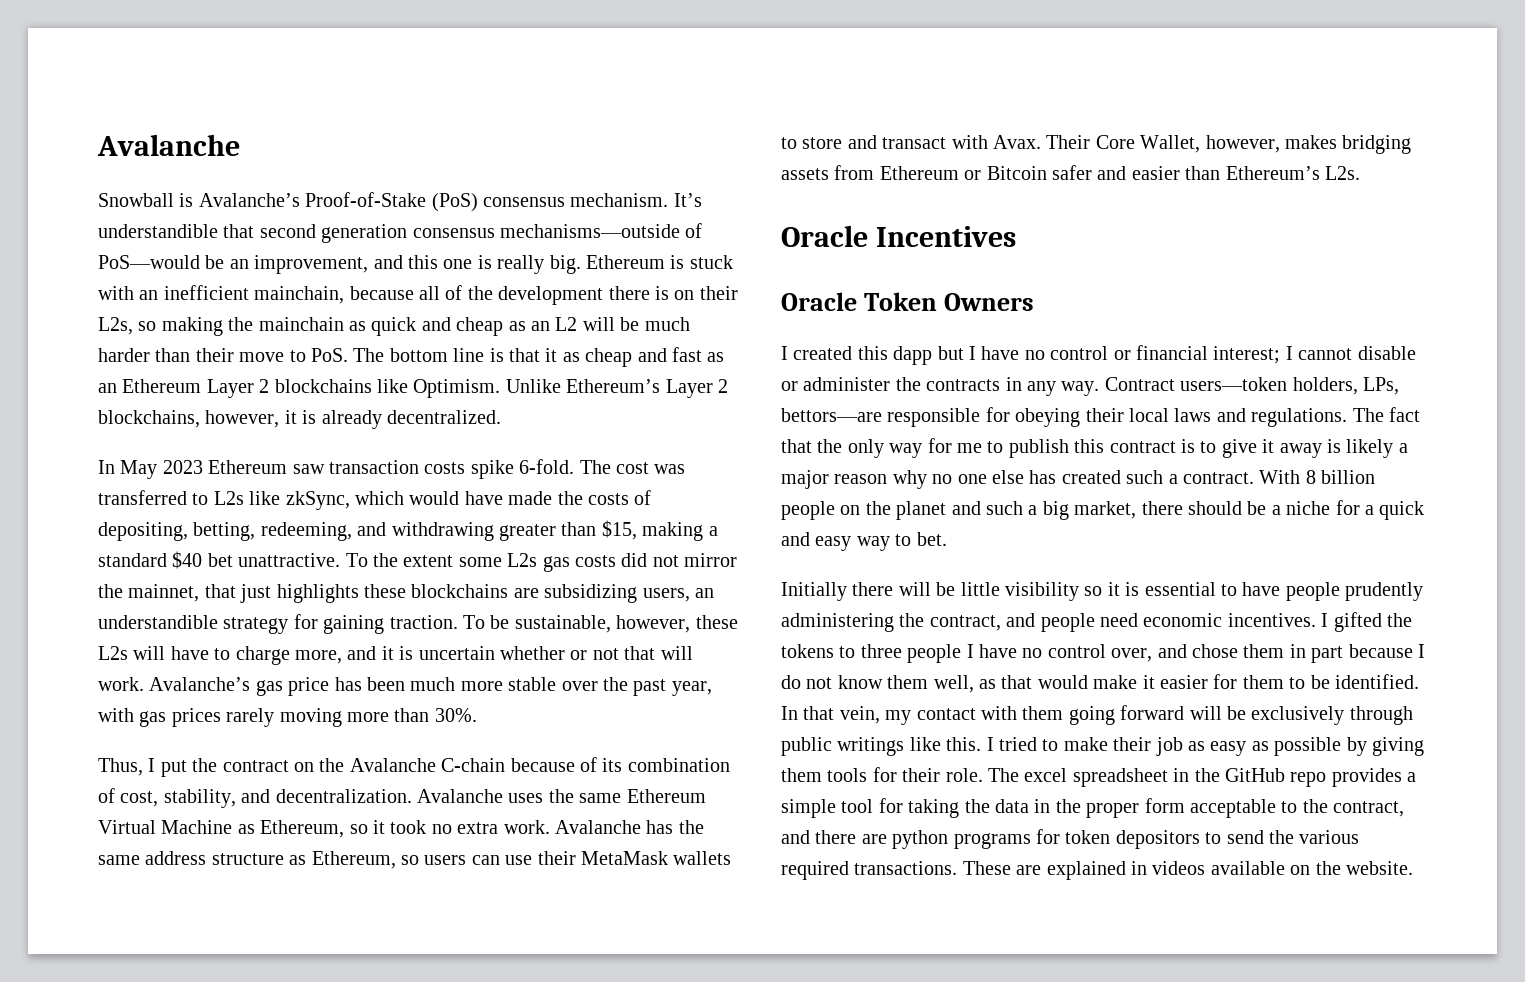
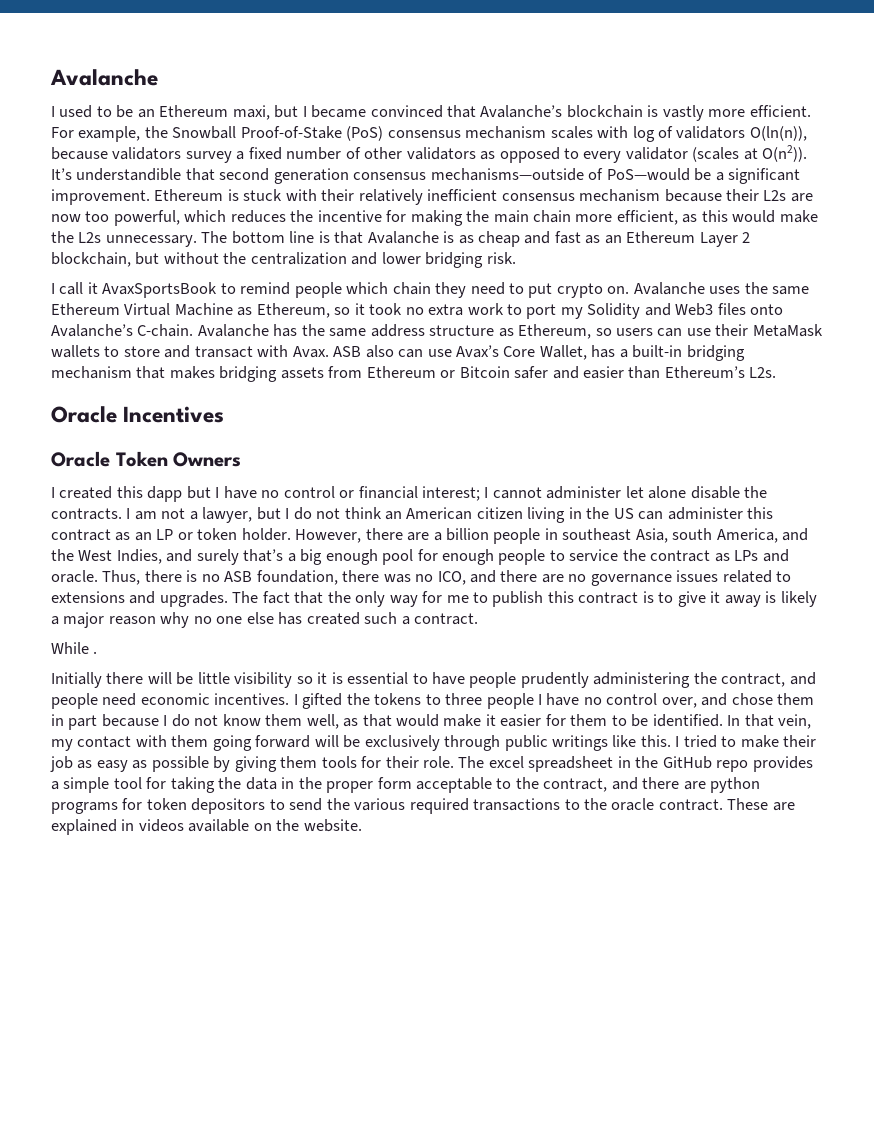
- Snowball is Avalanche’s Proof-of-Stake (PoS) consensus mechanism.
+ I used to be an Ethereum maxi, but I became convinced that Avalanche’s blockchain is vastly more efficient. For example, the Snowball Proof-of-Stake (PoS) consensus mechanism scales with log of validators O(ln(n)), because validators survey a fixed number of other validators as opposed to every validator (scales at O(n2)).
- It’s understandible that second generation consensus mechanisms—outside of PoS—would be an improvement, and this one is really big. Ethereum is stuck with an inefficient mainchain, because all of the development there is on their L2s, so making the mainchain as quick and cheap as an L2 will be much harder than their move to PoS. The bottom line is that it as cheap and fast as an Ethereum Layer 2 blockchains like Optimism. Unlike Ethereum’s Layer 2 blockchains, however, it is already decentralized.
- In May 2023 Ethereum saw transaction costs spike 6-fold. The cost was transferred to L2s like zkSync, which would have made the costs of depositing, betting, redeeming, and withdrawing greater than $15, making a standard $40 bet unattractive. To the extent some L2s gas costs did not mirror the mainnet, that just highlights these blockchains are subsidizing users, an understandible strategy for gaining traction. To be sustainable, however, these L2s will have to charge more, and it is uncertain whether or not that will work. Avalanche’s gas price has been much more stable over the past year, with gas prices rarely moving more than 30%.
- Thus, I put the contract on the Avalanche C-chain because of its combination of cost, stability, and decentralization.
+ It’s understandible that second generation consensus mechanisms—outside of PoS—would be a significant improvement. Ethereum is stuck with their relatively inefficient consensus mechanism because their L2s are now too powerful, which reduces the incentive for making the main chain more efficient, as this would make the L2s unnecessary. The bottom line is that Avalanche is as cheap and fast as an Ethereum Layer 2 blockchain, but without the centralization and lower bridging risk.
+ I call it AvaxSportsBook to remind people which chain they need to put crypto on.
- Avalanche uses the same Ethereum Virtual Machine as Ethereum, so it took no extra work.
+ Avalanche uses the same Ethereum Virtual Machine as Ethereum, so it took no extra work to port my Solidity and Web3 files onto Avalanche’s C-chain.
- Their Core Wallet, however, makes bridging assets from Ethereum or Bitcoin safer and easier than Ethereum’s L2s.
+ ASB also can use Avax’s Core Wallet, has a built-in bridging mechanism that makes bridging assets from Ethereum or Bitcoin safer and easier than Ethereum’s L2s.
- I created this dapp but I have no control or financial interest; I cannot disable or administer the contracts in any way. Contract users—token holders, LPs, bettors—are responsible for obeying their local laws and regulations.
+ I created this dapp but I have no control or financial interest; I cannot administer let alone disable the contracts. I am not a lawyer, but I do not think an American citizen living in the US can administer this contract as an LP or token holder. However, there are a billion people in southeast Asia, south America, and the West Indies, and surely that’s a big enough pool for enough people to service the contract as LPs and oracle. Thus, there is no ASB foundation, there was no ICO, and there are no governance issues related to extensions and upgrades.
- The fact that the only way for me to publish this contract is to give it away is likely a major reason why no one else has created such a contract. With 8 billion people on the planet and such a big market, there should be a niche for a quick and easy way to bet.
+ The fact that the only way for me to publish this contract is to give it away is likely a major reason why no one else has created such a contract.
+ While .
- The excel spreadsheet in the GitHub repo provides a simple tool for taking the data in the proper form acceptable to the contract, and there are python programs for token depositors to send the various required transactions.
+ The excel spreadsheet in the GitHub repo provides a simple tool for taking the data in the proper form acceptable to the contract, and there are python programs for token depositors to send the various required transactions to the oracle contract.

